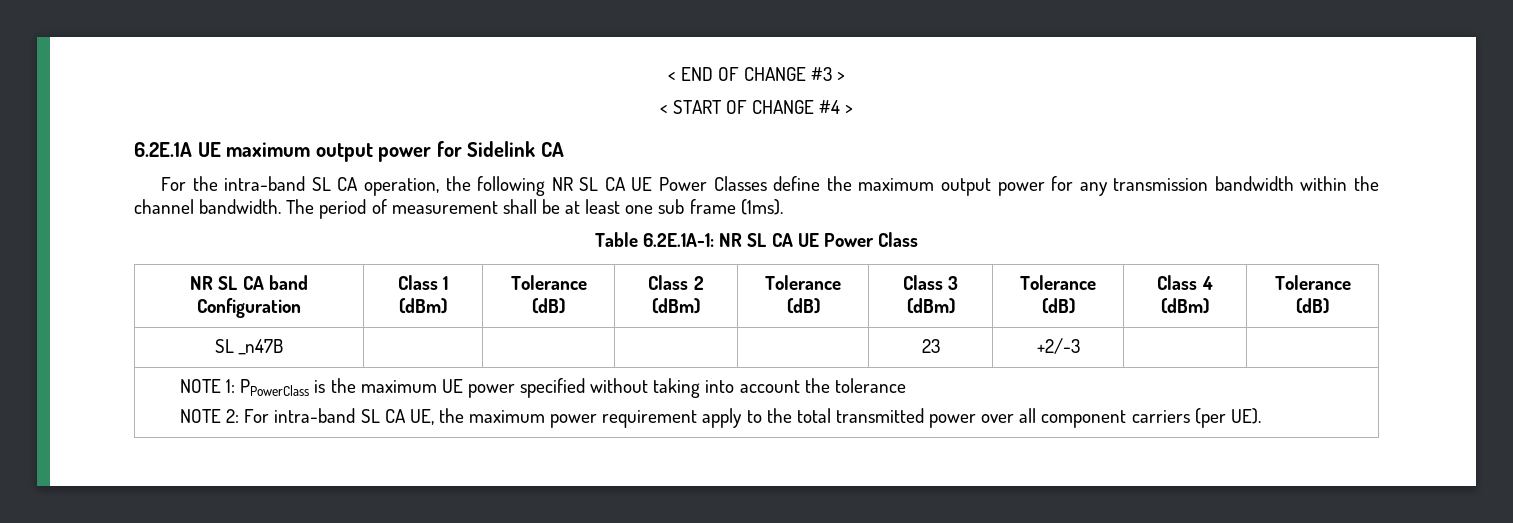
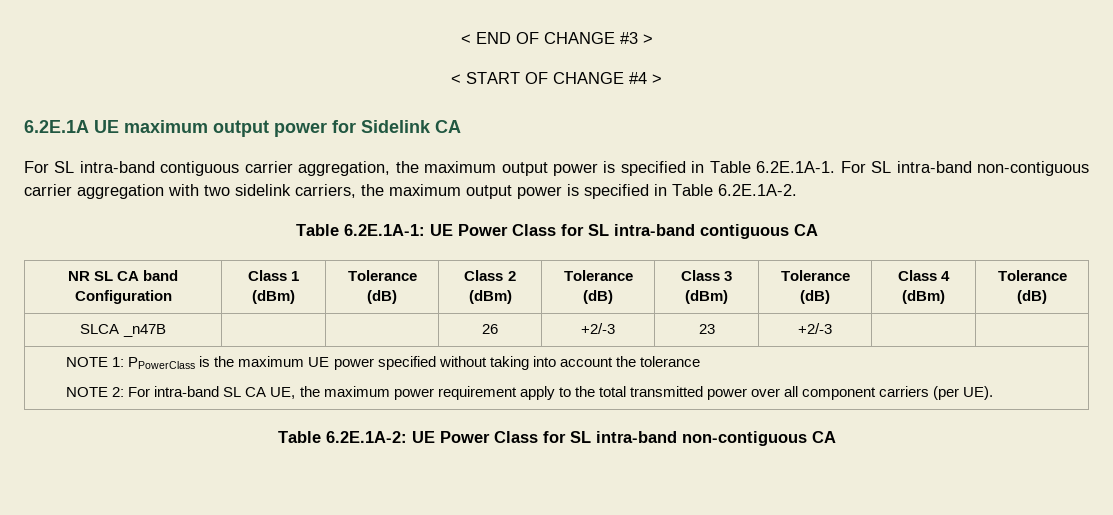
- For the intra-band SL CA operation, the following NR SL CA UE Power Classes define the maximum output power for any transmission bandwidth within the channel bandwidth. The period of measurement shall be at least one sub frame (1ms).
+ For SL intra-band contiguous carrier aggregation, the maximum output power is specified in Table 6.2E.1A-1. For SL intra-band non-contiguous carrier aggregation with two sidelink carriers, the maximum output power is specified in Table 6.2E.1A-2.
- Table 6.2E.1A-1: NR SL CA UE Power Class
+ Table 6.2E.1A-1: UE Power Class for SL intra-band contiguous CA
- SL _n47B | | | | | 23 | +2/-3 | |
+ SLCA _n47B | | | 26 | +2/-3 | 23 | +2/-3 | |
+ Table 6.2E.1A-2: UE Power Class for SL intra-band non-contiguous CA

